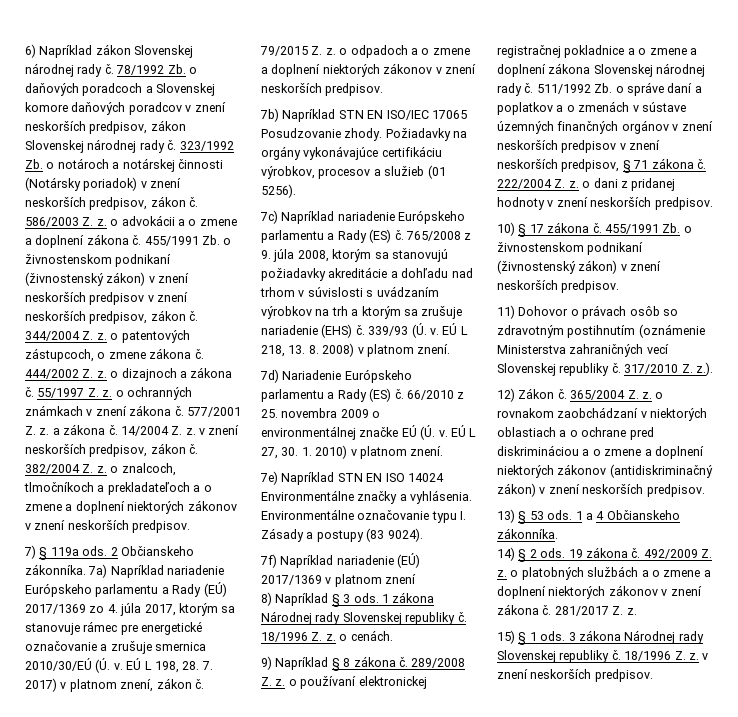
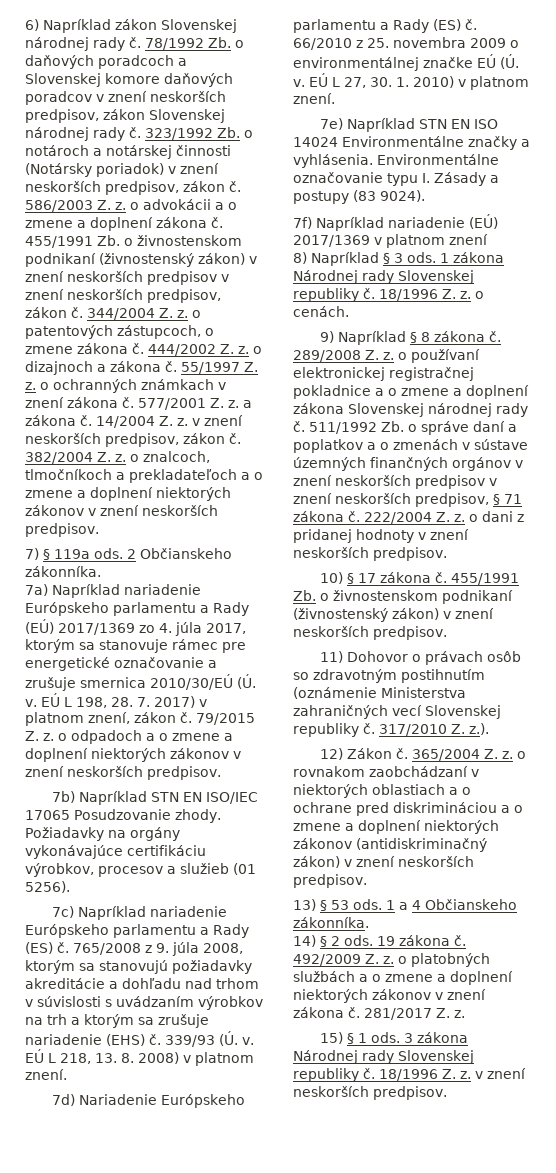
- 2 Občianskeho zákonníka. 7a) Napríklad nariadenie Európskeho parlamentu a Rady (EÚ) 2017/1369 zo 4. júla 2017, ktorým sa stanovuje rámec pre energetické označovanie a zrušuje smernica 2010/30/EÚ (Ú. v.
+ 2 Občianskeho zákonníka.
+ 7a) Napríklad nariadenie Európskeho parlamentu a Rady (EÚ) 2017/1369 zo 4. júla 2017, ktorým sa stanovuje rámec pre energetické označovanie a zrušuje smernica 2010/30/EÚ (Ú. v.

